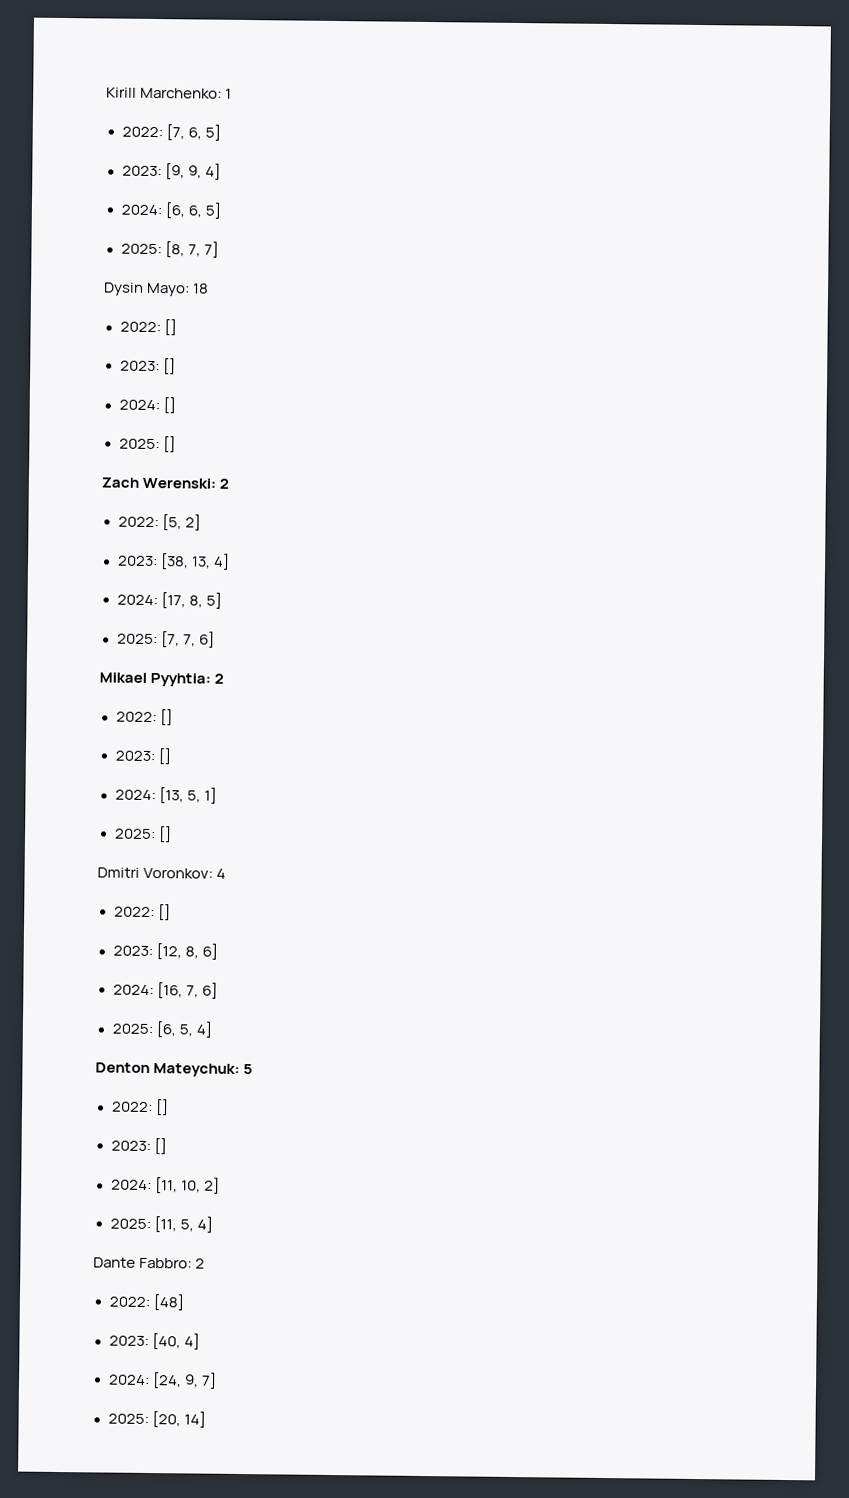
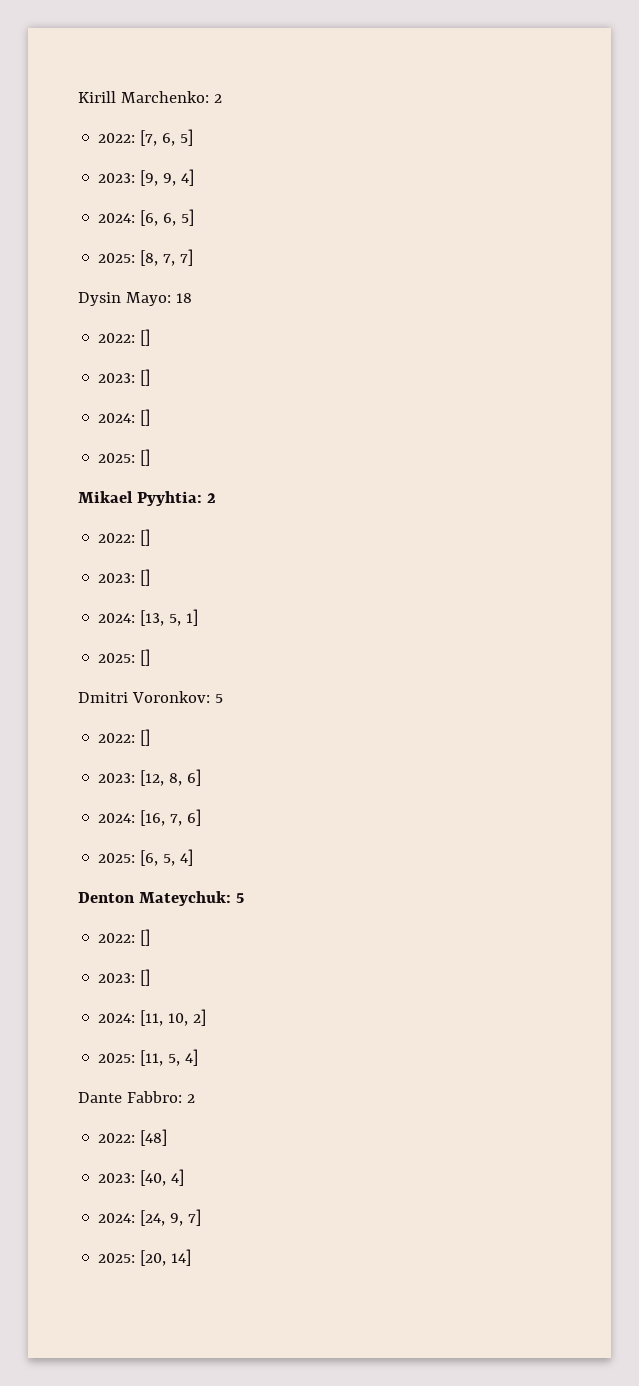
- Kirill Marchenko: 1
+ Kirill Marchenko: 2
- Zach Werenski: 2
- 2022: [5, 2]
- 2023: [38, 13, 4]
- 2024: [17, 8, 5]
- 2025: [7, 7, 6]
- Dmitri Voronkov: 4
+ Dmitri Voronkov: 5

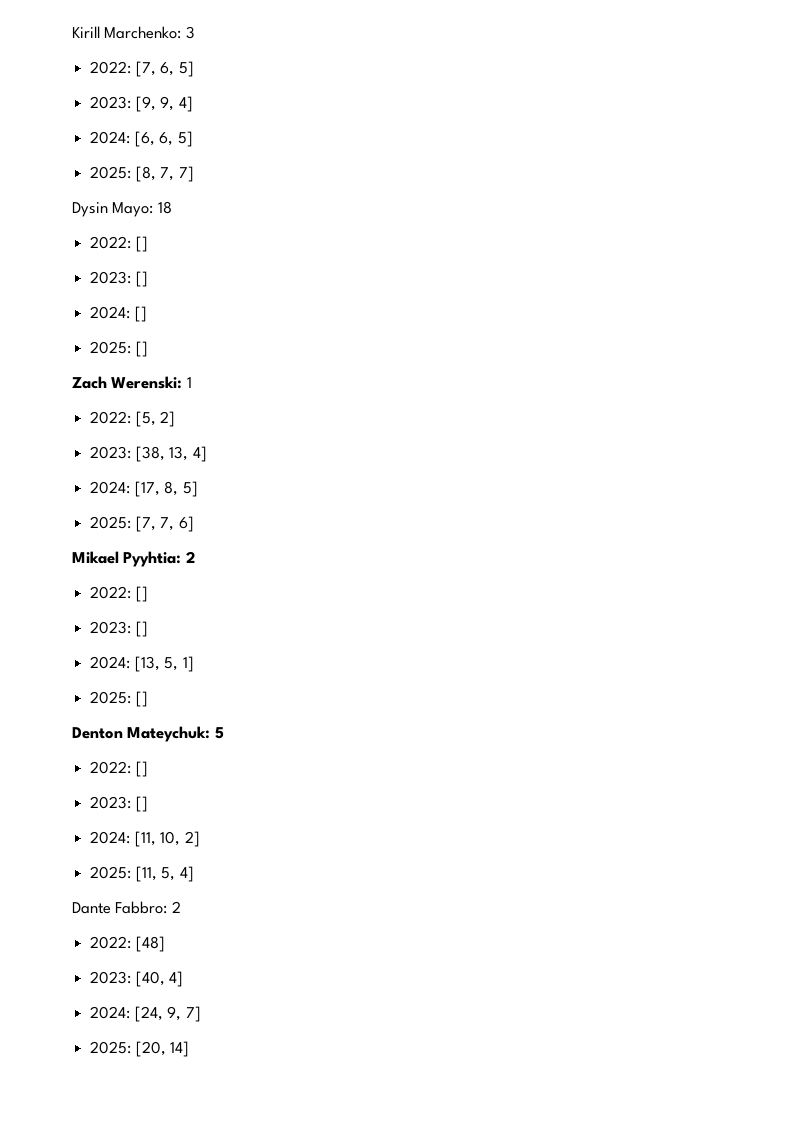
- Kirill Marchenko: 2
+ Kirill Marchenko: 3
+ Zach Werenski: 1
+ 2022: [5, 2]
+ 2023: [38, 13, 4]
+ 2024: [17, 8, 5]
+ 2025: [7, 7, 6]
- Dmitri Voronkov: 5
- 2022: []
- 2023: [12, 8, 6]
- 2024: [16, 7, 6]
- 2025: [6, 5, 4]

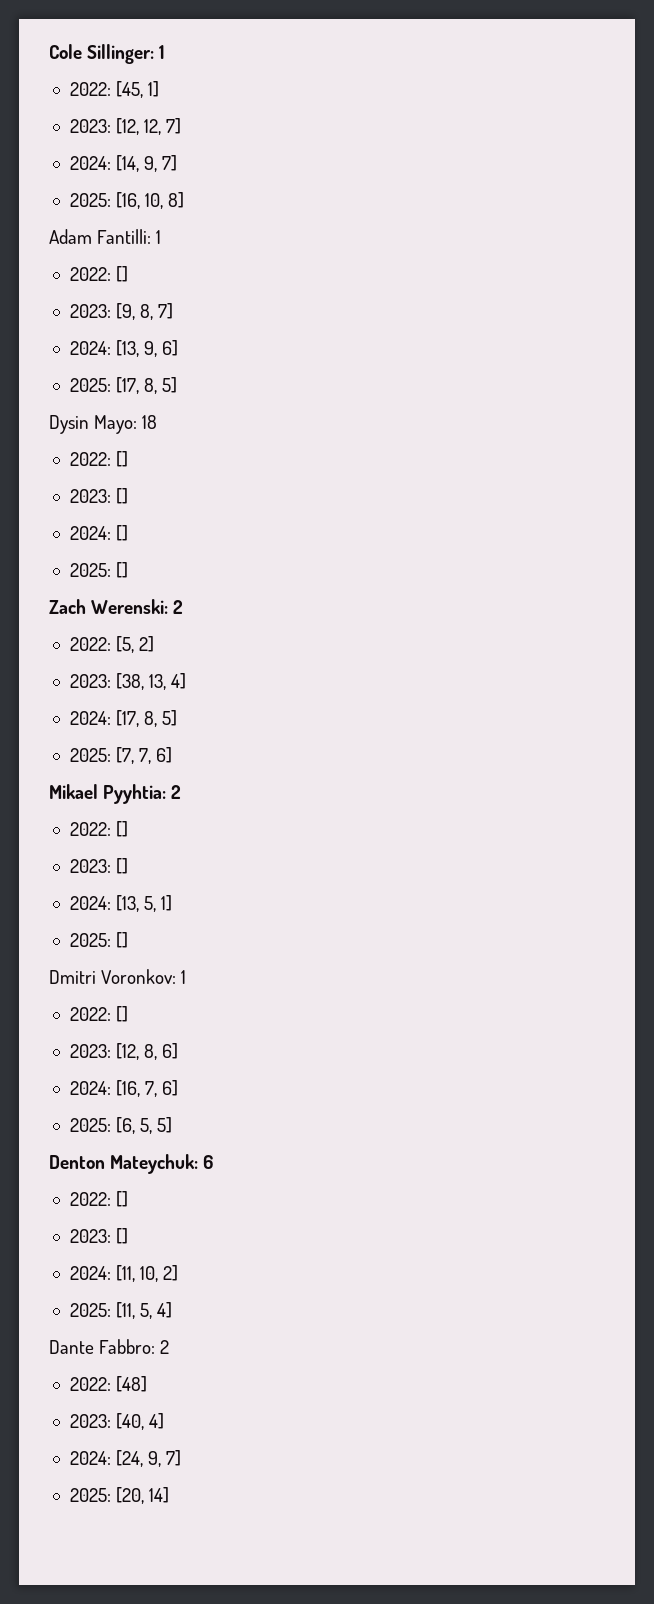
- Kirill Marchenko: 3
- 2022: [7, 6, 5]
+ Cole Sillinger: 1
+ 2022: [45, 1]
+ 2023: [12, 12, 7]
+ 2024: [14, 9, 7]
+ 2025: [16, 10, 8]
+ Adam Fantilli: 1
+ 2022: []
- 2023: [9, 9, 4]
- 2024: [6, 6, 5]
- 2025: [8, 7, 7]
+ 2023: [9, 8, 7]
+ 2024: [13, 9, 6]
+ 2025: [17, 8, 5]
- Zach Werenski: 1
+ Zach Werenski: 2
+ Dmitri Voronkov: 1
+ 2022: []
+ 2023: [12, 8, 6]
+ 2024: [16, 7, 6]
+ 2025: [6, 5, 5]
- Denton Mateychuk: 5
+ Denton Mateychuk: 6

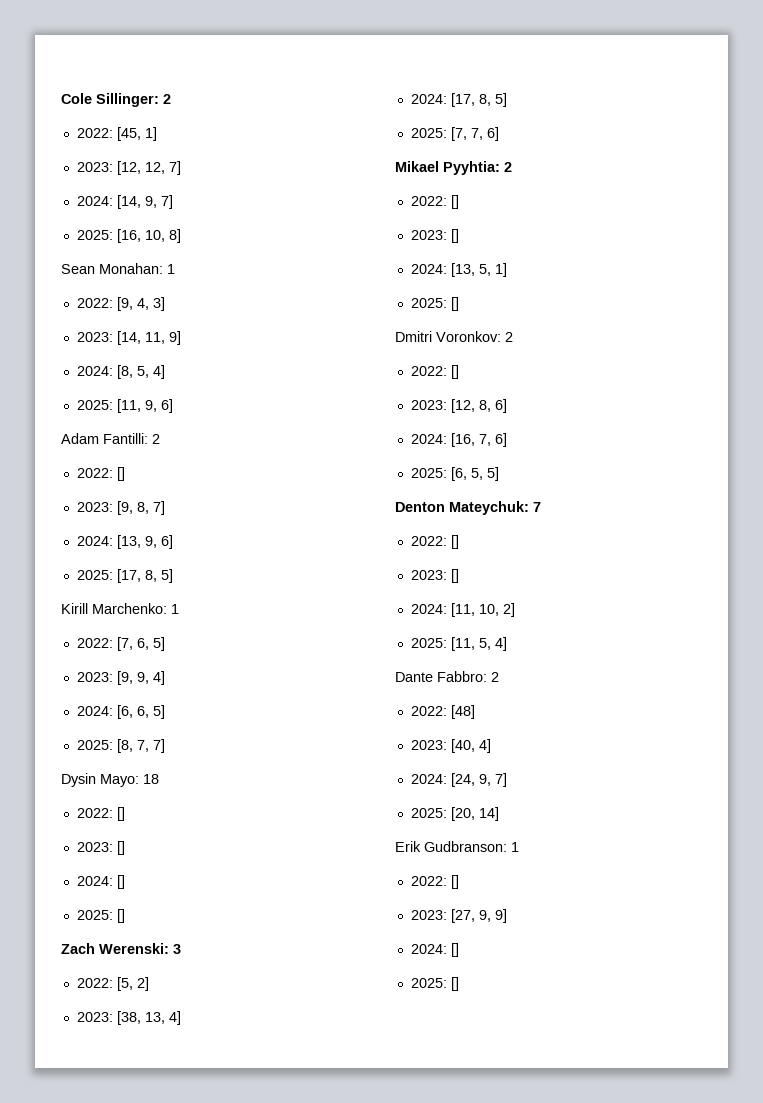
- Cole Sillinger: 1
+ Cole Sillinger: 2
+ Sean Monahan: 1
+ 2022: [9, 4, 3]
+ 2023: [14, 11, 9]
+ 2024: [8, 5, 4]
+ 2025: [11, 9, 6]
- Adam Fantilli: 1
+ Adam Fantilli: 2
+ Kirill Marchenko: 1
+ 2022: [7, 6, 5]
+ 2023: [9, 9, 4]
+ 2024: [6, 6, 5]
+ 2025: [8, 7, 7]
- Zach Werenski: 2
+ Zach Werenski: 3
- Dmitri Voronkov: 1
+ Dmitri Voronkov: 2
- Denton Mateychuk: 6
+ Denton Mateychuk: 7
+ Erik Gudbranson: 1
+ 2022: []
+ 2023: [27, 9, 9]
+ 2024: []
+ 2025: []

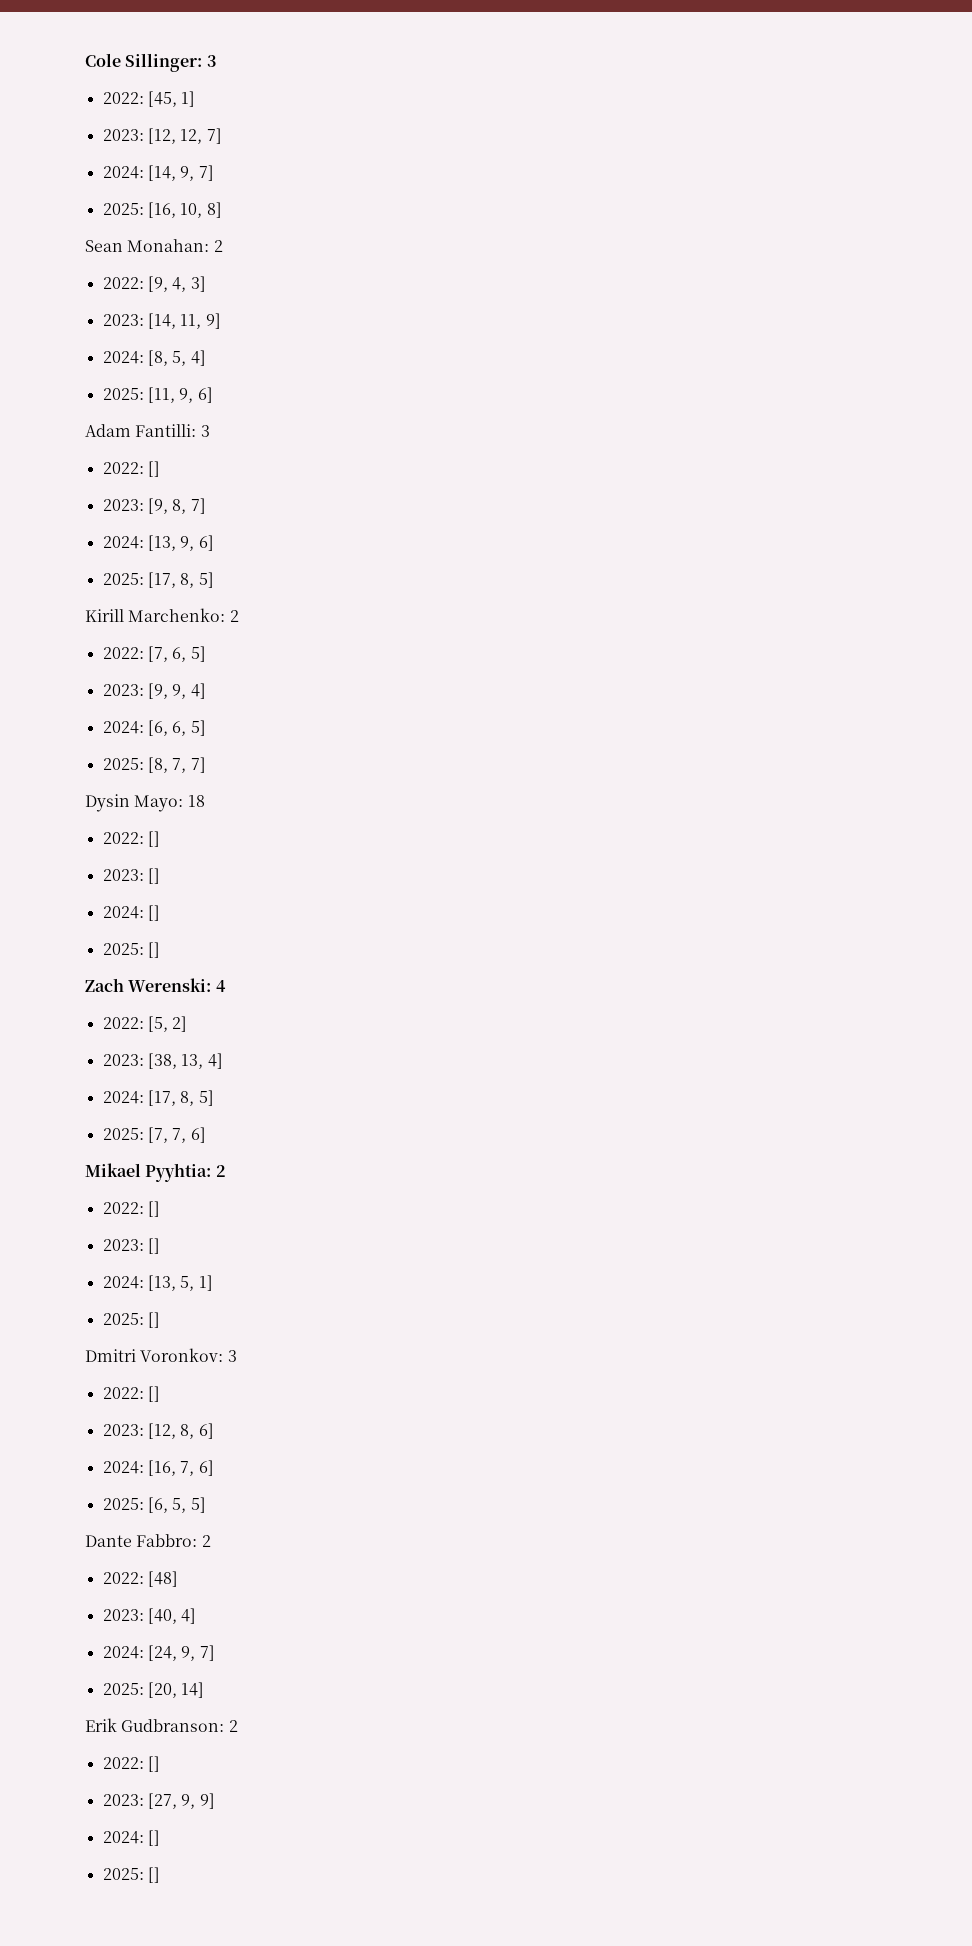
- Cole Sillinger: 2
+ Cole Sillinger: 3
- Sean Monahan: 1
+ Sean Monahan: 2
- Adam Fantilli: 2
+ Adam Fantilli: 3
- Kirill Marchenko: 1
+ Kirill Marchenko: 2
- Zach Werenski: 3
+ Zach Werenski: 4
- Dmitri Voronkov: 2
+ Dmitri Voronkov: 3
- Denton Mateychuk: 7
- 2022: []
- 2023: []
- 2024: [11, 10, 2]
- 2025: [11, 5, 4]
- Erik Gudbranson: 1
+ Erik Gudbranson: 2

